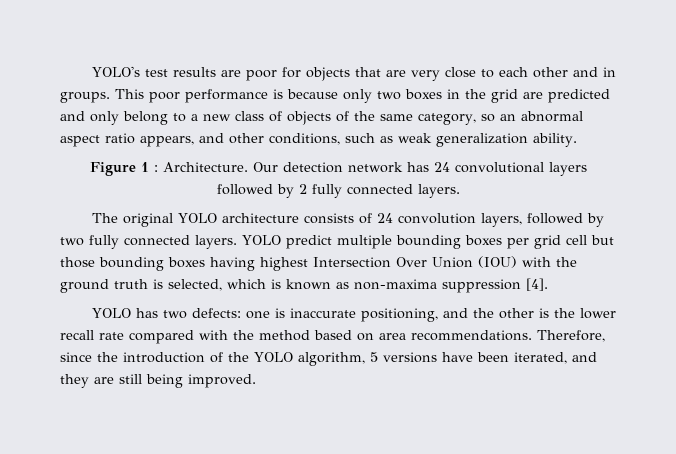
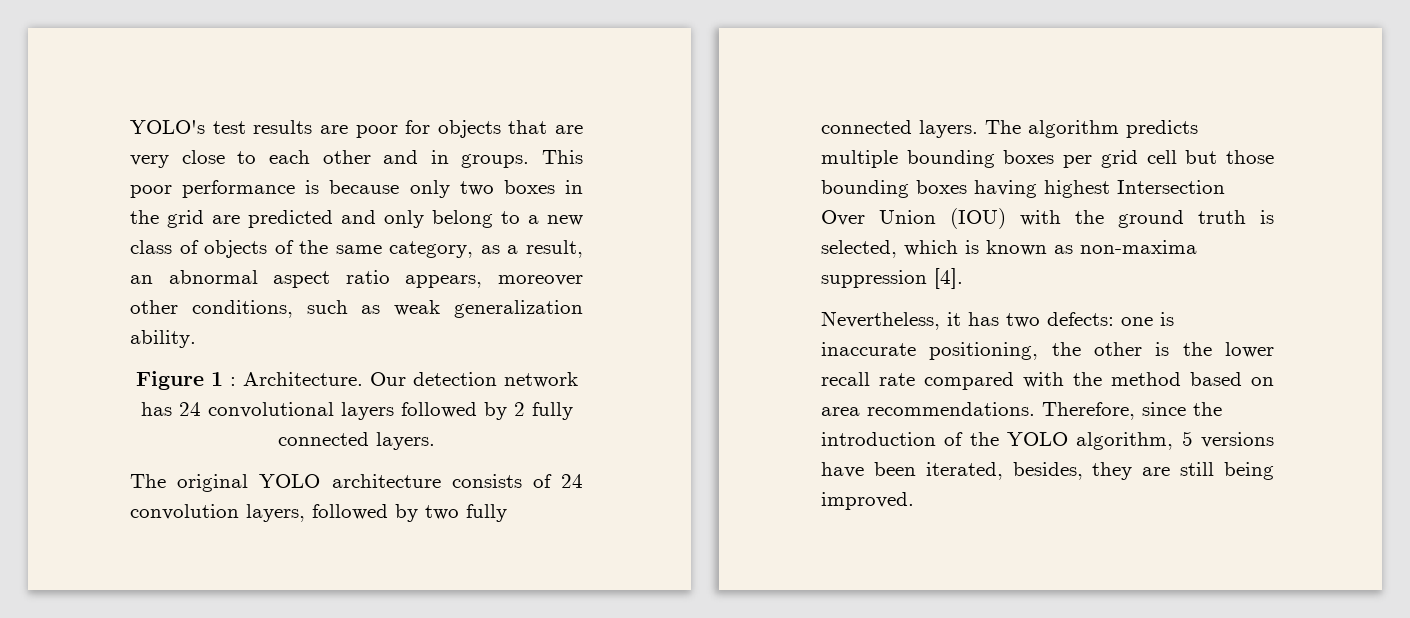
- This poor performance is because only two boxes in the grid are predicted and only belong to a new class of objects of the same category, so an abnormal aspect ratio appears, and other conditions, such as weak generalization ability.
+ This poor performance is because only two boxes in the grid are predicted and only belong to a new class of objects of the same category, as a result, an abnormal aspect ratio appears, moreover other conditions, such as weak generalization ability.
- YOLO predict multiple bounding boxes per grid cell but those bounding boxes having highest Intersection Over Union (IOU) with the ground truth is selected, which is known as non-maxima suppression [4].
+ The algorithm predicts multiple bounding boxes per grid cell but those bounding boxes having highest Intersection Over Union (IOU) with the ground truth is selected, which is known as non-maxima suppression [4].
- YOLO has two defects: one is inaccurate positioning, and the other is the lower recall rate compared with the method based on area recommendations.
+ Nevertheless, it has two defects: one is inaccurate positioning, the other is the lower recall rate compared with the method based on area recommendations.
- Therefore, since the introduction of the YOLO algorithm, 5 versions have been iterated, and they are still being improved.
+ Therefore, since the introduction of the YOLO algorithm, 5 versions have been iterated, besides, they are still being improved.

